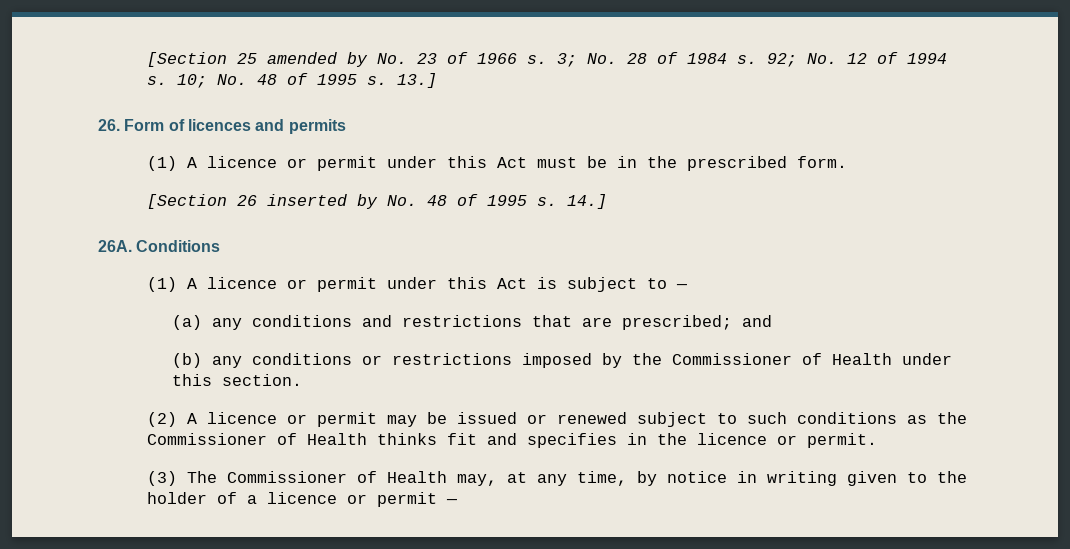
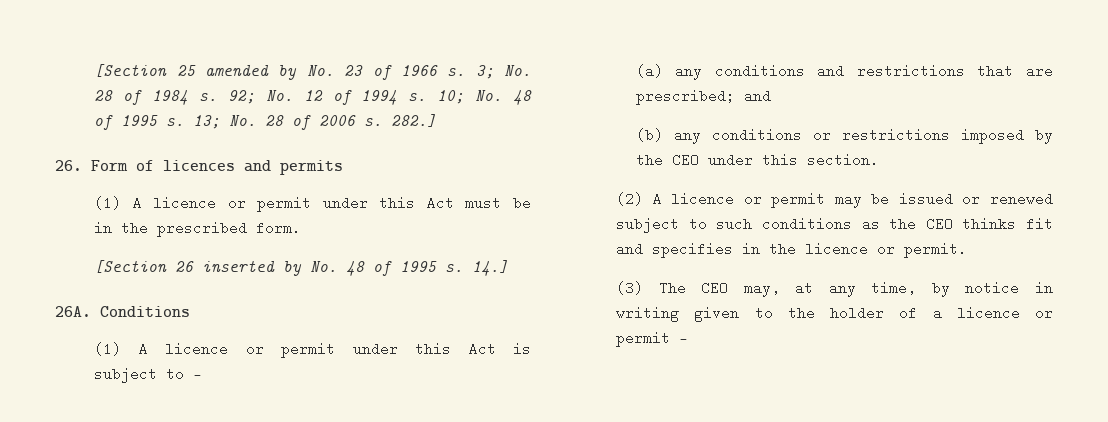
- 13.]
+ 13; No. 28 of 2006 s. 282.]
- (b) any conditions or restrictions imposed by the Commissioner of Health under this section.
+ (b) any conditions or restrictions imposed by the CEO under this section.
- (2) A licence or permit may be issued or renewed subject to such conditions as the Commissioner of Health thinks fit and specifies in the licence or permit.
+ (2) A licence or permit may be issued or renewed subject to such conditions as the CEO thinks fit and specifies in the licence or permit.
- (3) The Commissioner of Health may, at any time, by notice in writing given to the holder of a licence or permit —
+ (3) The CEO may, at any time, by notice in writing given to the holder of a licence or permit —

